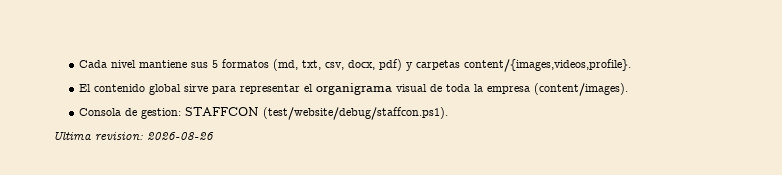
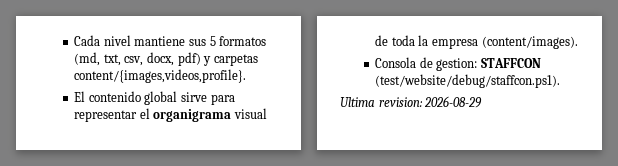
- Ultima revision: 2026-08-26
+ Ultima revision: 2026-08-29

